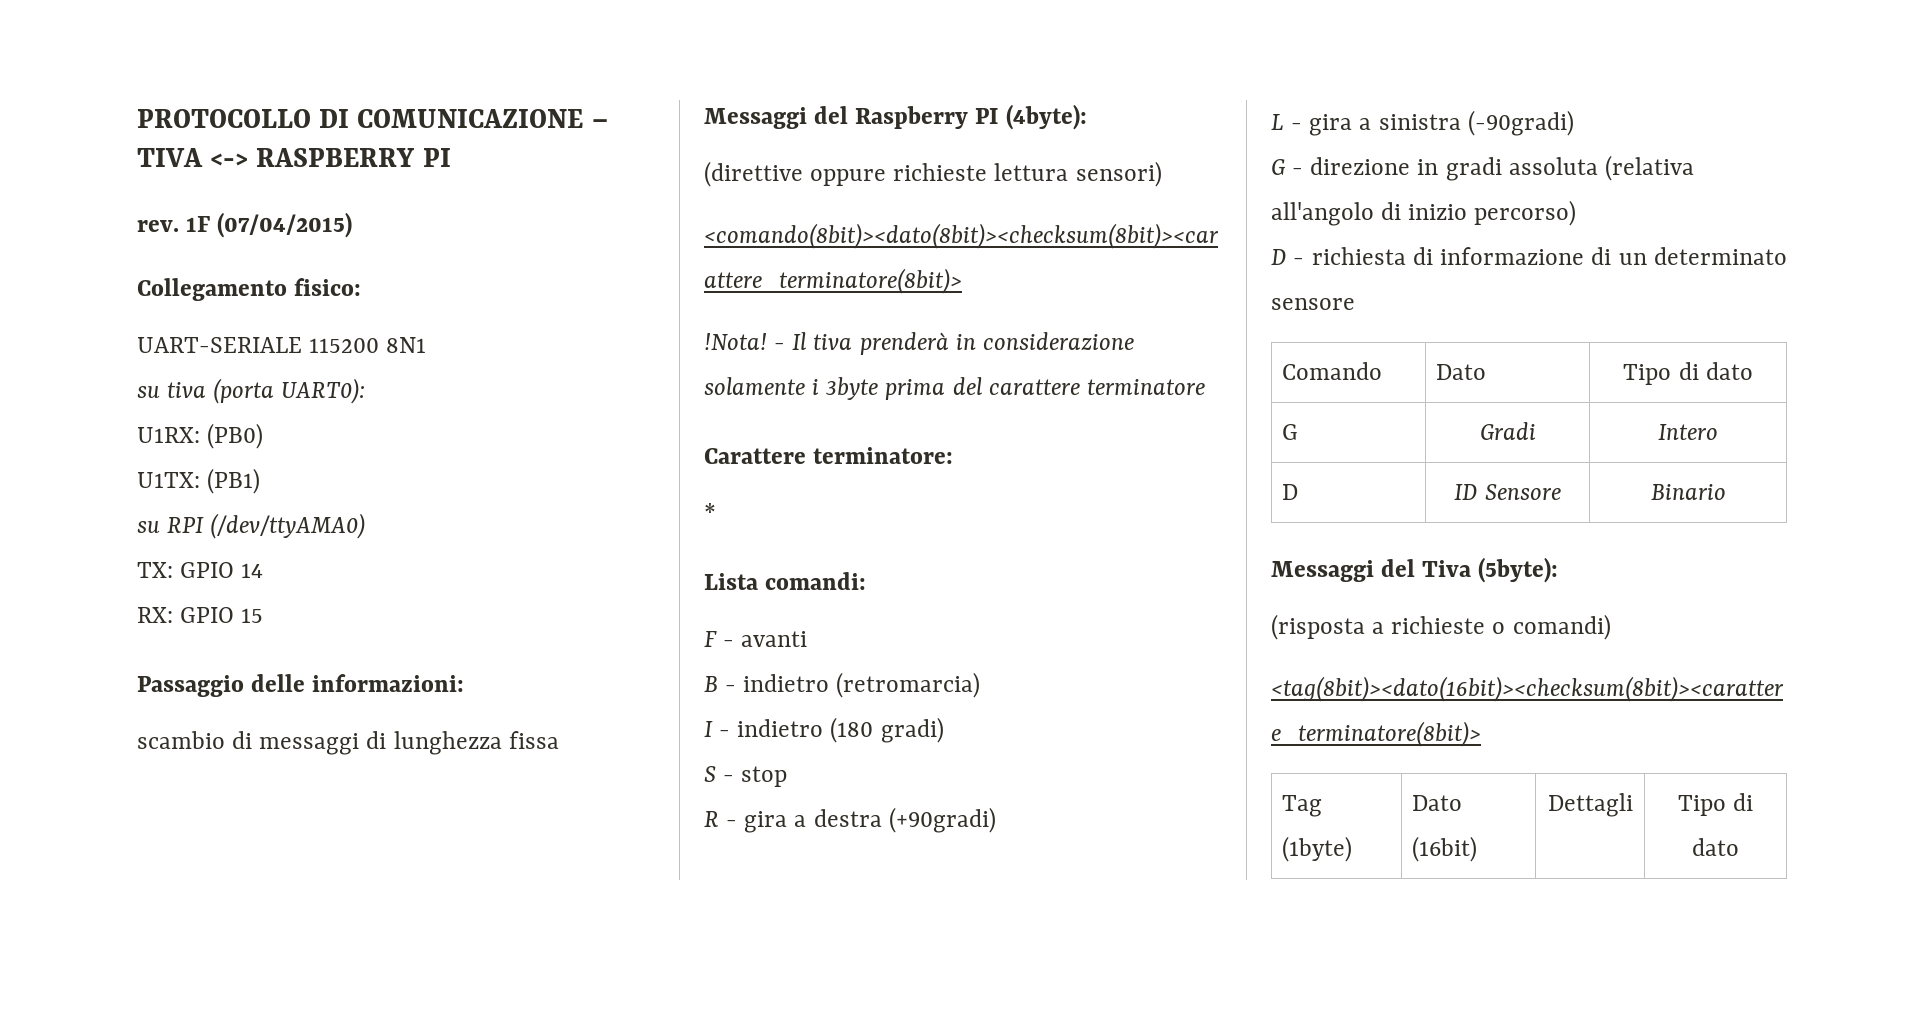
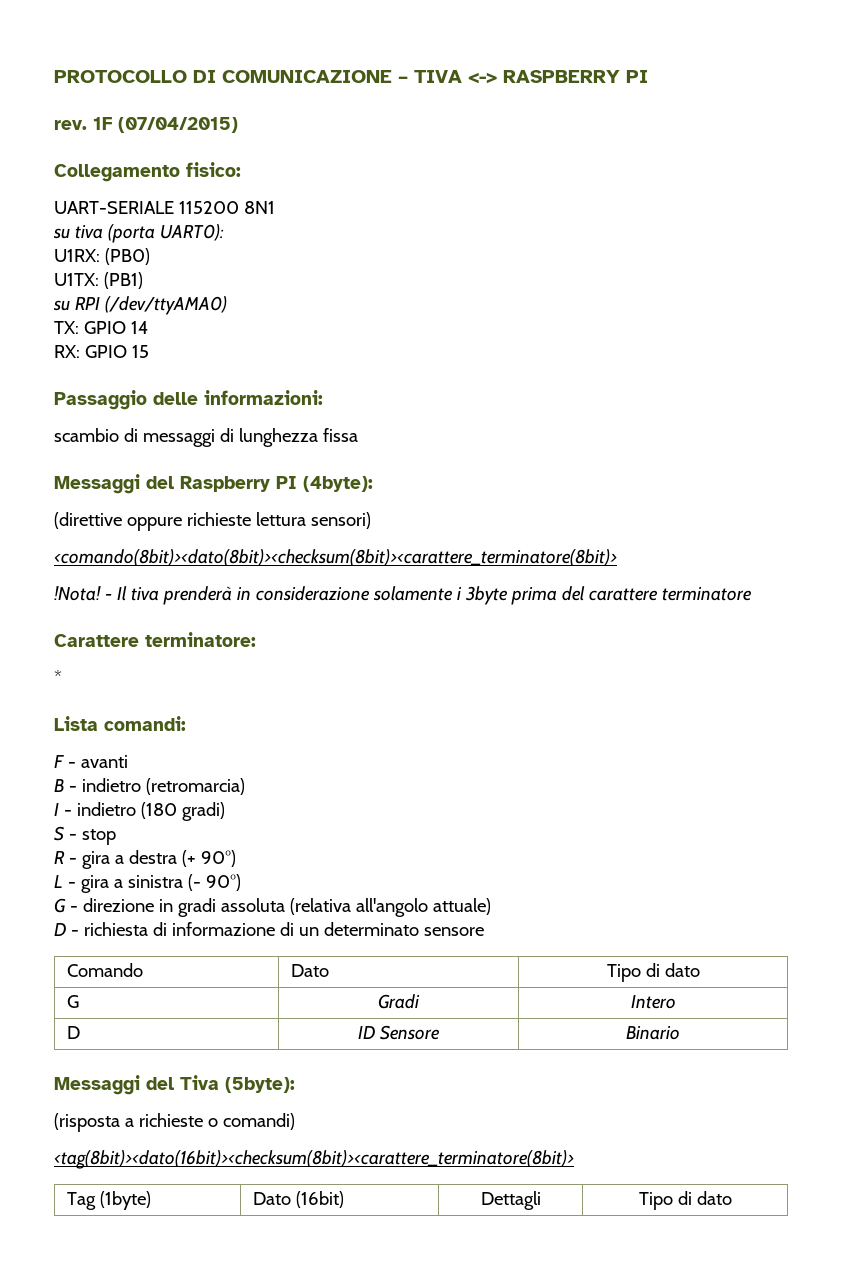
- R - gira a destra (+90gradi)
+ R - gira a destra (+ 90°)
- L - gira a sinistra (-90gradi)
+ L - gira a sinistra (- 90°)
- G - direzione in gradi assoluta (relativa all'angolo di inizio percorso)
+ G - direzione in gradi assoluta (relativa all'angolo attuale)

